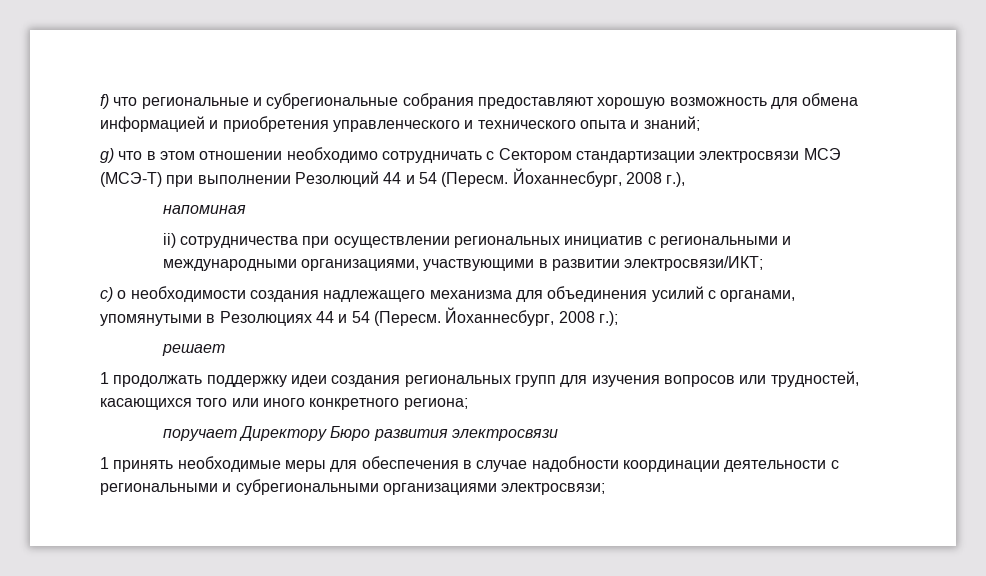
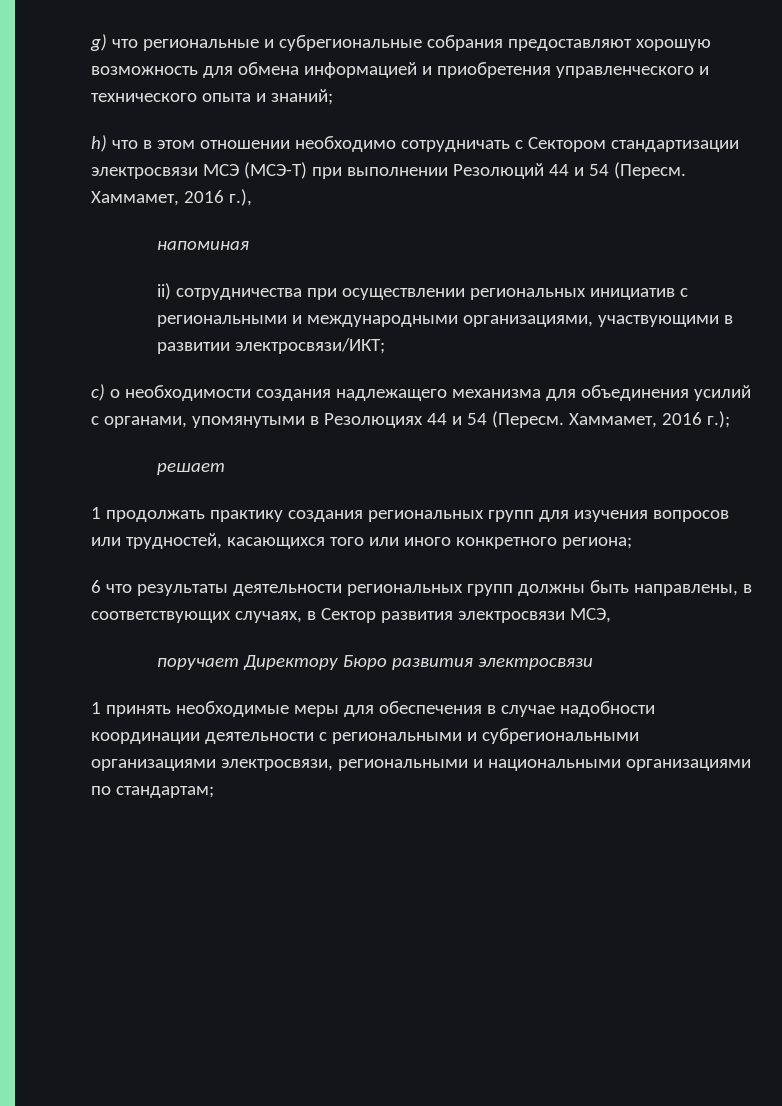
- f) что региональные и субрегиональные собрания предоставляют хорошую возможность для обмена информацией и приобретения управленческого и технического опыта и знаний;
+ g) что региональные и субрегиональные собрания предоставляют хорошую возможность для обмена информацией и приобретения управленческого и технического опыта и знаний;
- g) что в этом отношении необходимо сотрудничать с Сектором стандартизации электросвязи МСЭ (МСЭ-Т) при выполнении Резолюций 44 и 54 (Пересм.
+ h) что в этом отношении необходимо сотрудничать с Сектором стандартизации электросвязи МСЭ (МСЭ-Т) при выполнении Резолюций 44 и 54 (Пересм.
- Йоханнесбург, 2008 г.),
+ Хаммамет, 2016 г.),
- Йоханнесбург, 2008 г.);
+ Хаммамет, 2016 г.);
- 1 продолжать поддержку идеи создания региональных групп для изучения вопросов или трудностей, касающихся того или иного конкретного региона;
+ 1 продолжать практику создания региональных групп для изучения вопросов или трудностей, касающихся того или иного конкретного региона;
+ 6 что результаты деятельности региональных групп должны быть направлены, в соответствующих случаях, в Сектор развития электросвязи МСЭ,
- 1 принять необходимые меры для обеспечения в случае надобности координации деятельности с региональными и субрегиональными организациями электросвязи;
+ 1 принять необходимые меры для обеспечения в случае надобности координации деятельности с региональными и субрегиональными организациями электросвязи, региональными и национальными организациями по стандартам;

